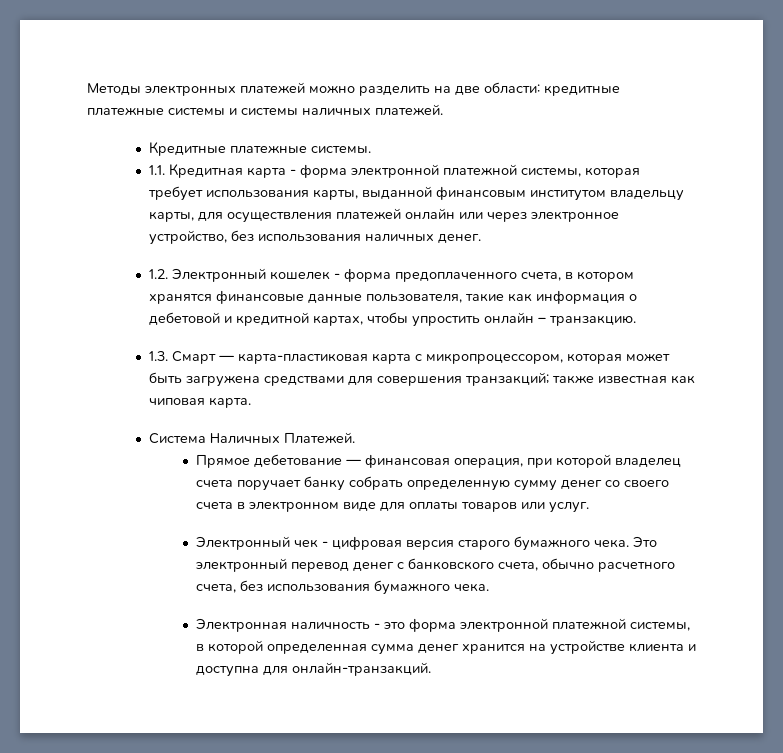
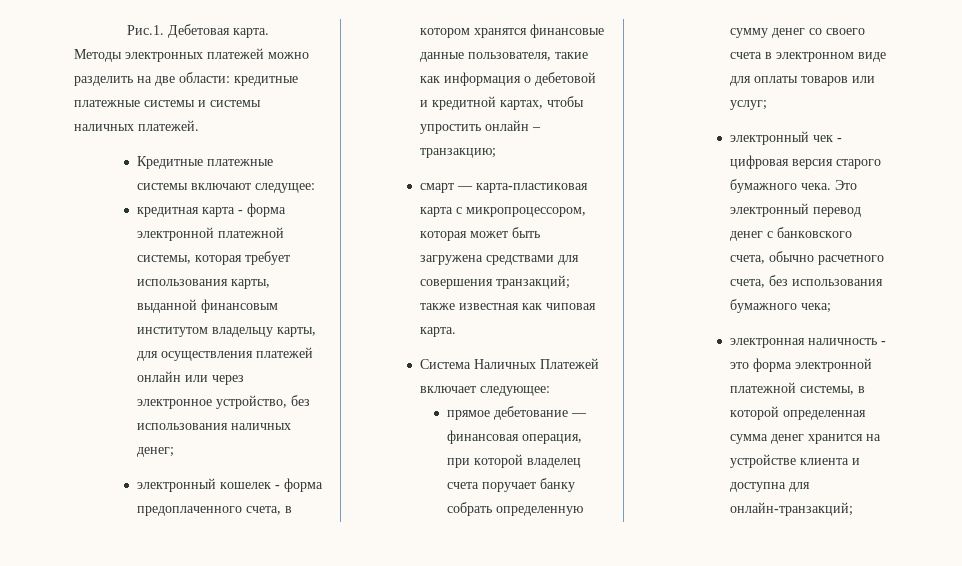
+ Рис.1. Дебетовая карта.
- Кредитные платежные системы.
- 1.1. Кредитная карта - форма электронной платежной системы, которая требует использования карты, выданной финансовым институтом владельцу карты, для осуществления платежей онлайн или через электронное устройство, без использования наличных денег.
- 1.2. Электронный кошелек - форма предоплаченного счета, в котором хранятся финансовые данные пользователя, такие как информация о дебетовой и кредитной картах, чтобы упростить онлайн – транзакцию.
- 1.3. Смарт — карта-пластиковая карта с микропроцессором, которая может быть загружена средствами для совершения транзакций;
+ Кредитные платежные системы включают следущее:
+ кредитная карта - форма электронной платежной системы, которая требует использования карты, выданной финансовым институтом владельцу карты, для осуществления платежей онлайн или через электронное устройство, без использования наличных денег;
+ электронный кошелек - форма предоплаченного счета, в котором хранятся финансовые данные пользователя, такие как информация о дебетовой и кредитной картах, чтобы упростить онлайн – транзакцию;
+ смарт — карта-пластиковая карта с микропроцессором, которая может быть загружена средствами для совершения транзакций;
- Система Наличных Платежей.
- Прямое дебетование — финансовая операция, при которой владелец счета поручает банку собрать определенную сумму денег со своего счета в электронном виде для оплаты товаров или услуг.
- Электронный чек - цифровая версия старого бумажного чека.
+ Система Наличных Платежей включает следующее:
+ прямое дебетование — финансовая операция, при которой владелец счета поручает банку собрать определенную сумму денег со своего счета в электронном виде для оплаты товаров или услуг;
+ электронный чек - цифровая версия старого бумажного чека.
- Это электронный перевод денег с банковского счета, обычно расчетного счета, без использования бумажного чека.
- Электронная наличность - это форма электронной платежной системы, в которой определенная сумма денег хранится на устройстве клиента и доступна для онлайн-транзакций.
+ Это электронный перевод денег с банковского счета, обычно расчетного счета, без использования бумажного чека;
+ электронная наличность - это форма электронной платежной системы, в которой определенная сумма денег хранится на устройстве клиента и доступна для онлайн-транзакций;

